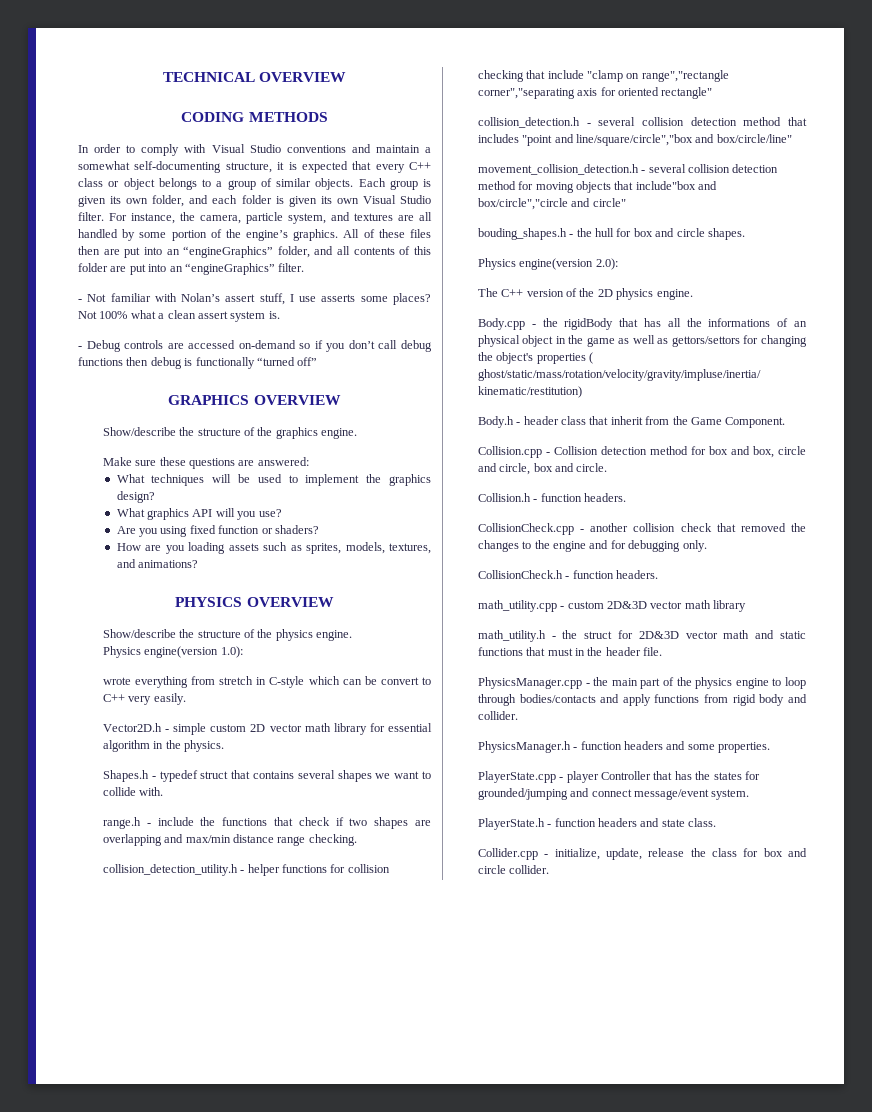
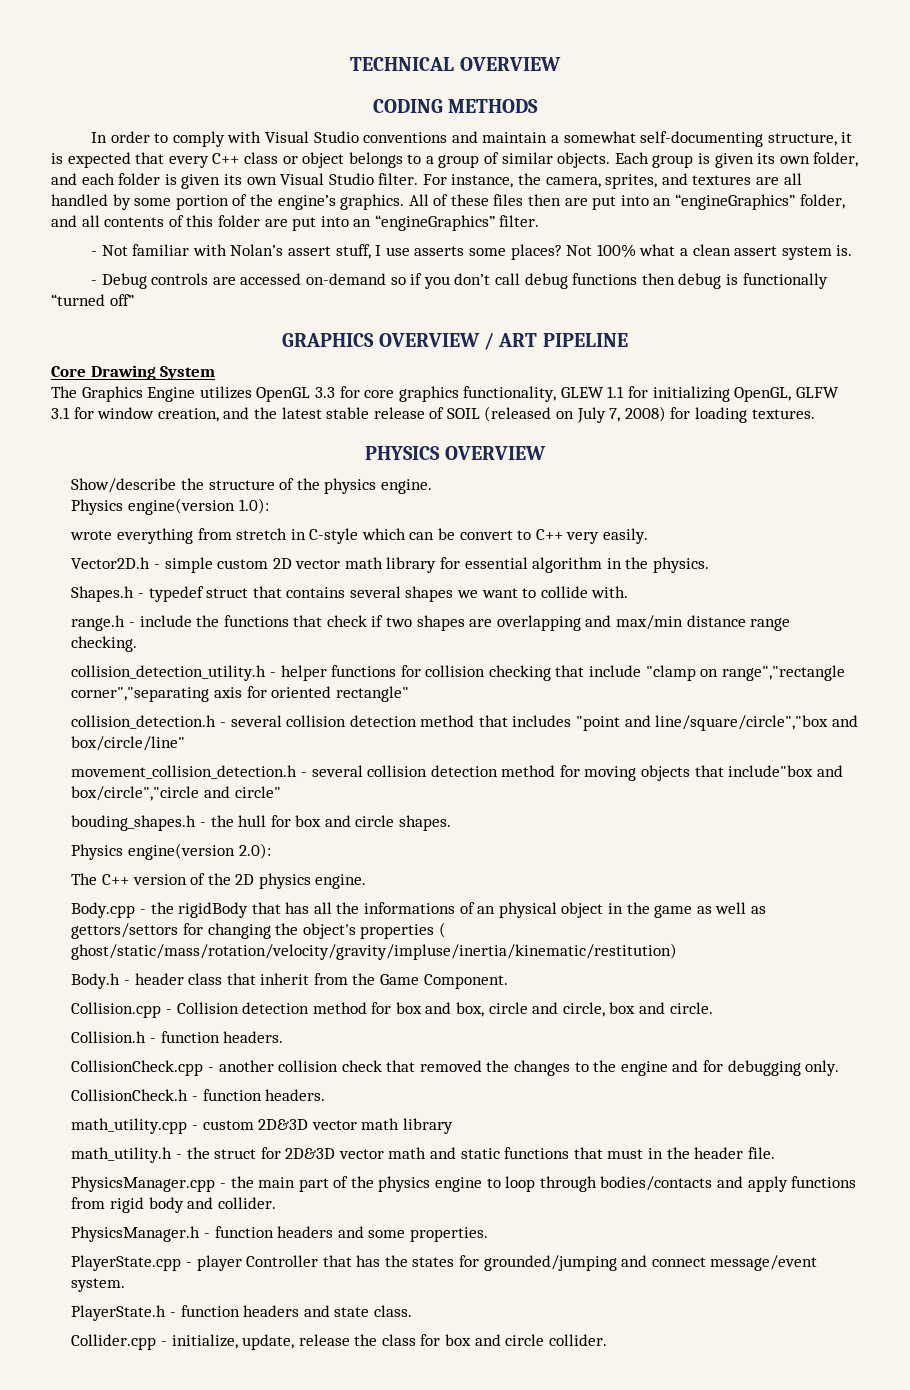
- For instance, the camera, particle system, and textures are all handled by some portion of the engine’s graphics.
+ For instance, the camera, sprites, and textures are all handled by some portion of the engine’s graphics.
- GRAPHICS OVERVIEW
- Show/describe the structure of the graphics engine.
- Make sure these questions are answered:
- What techniques will be used to implement the graphics design?
- What graphics API will you use?
- Are you using fixed function or shaders?
- How are you loading assets such as sprites, models, textures, and animations?
+ GRAPHICS OVERVIEW / ART PIPELINE
+ Core Drawing System
+ The Graphics Engine utilizes OpenGL 3.3 for core graphics functionality, GLEW 1.1 for initializing OpenGL, GLFW 3.1 for window creation, and the latest stable release of SOIL (released on July 7, 2008) for loading textures.

